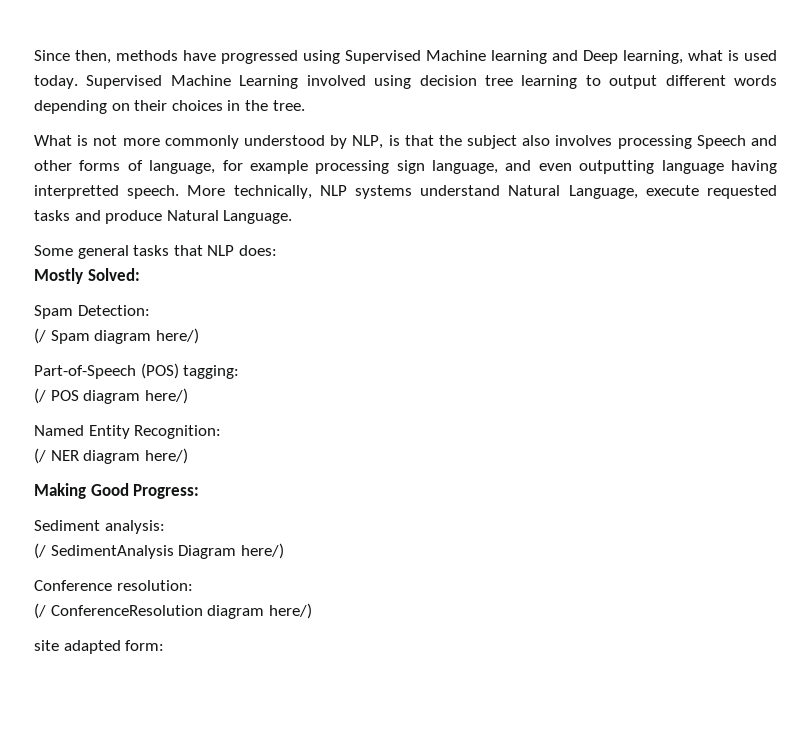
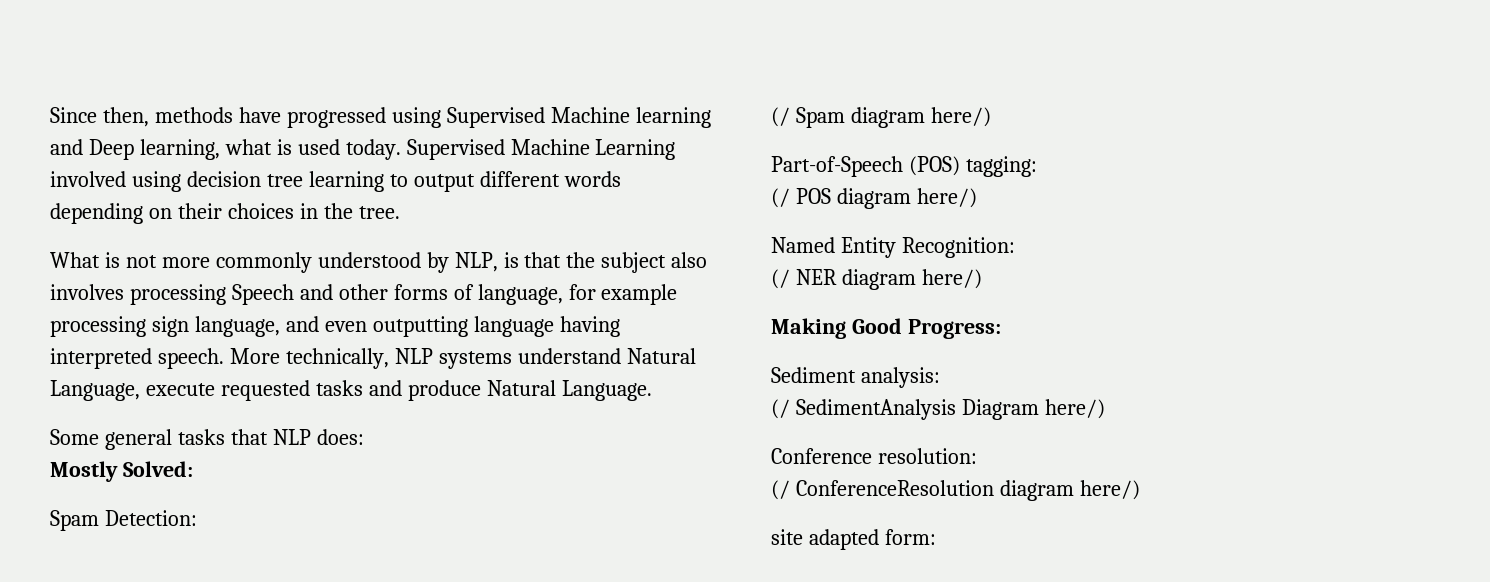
- What is not more commonly understood by NLP, is that the subject also involves processing Speech and other forms of language, for example processing sign language, and even outputting language having interpretted speech.
+ What is not more commonly understood by NLP, is that the subject also involves processing Speech and other forms of language, for example processing sign language, and even outputting language having interpreted speech.

